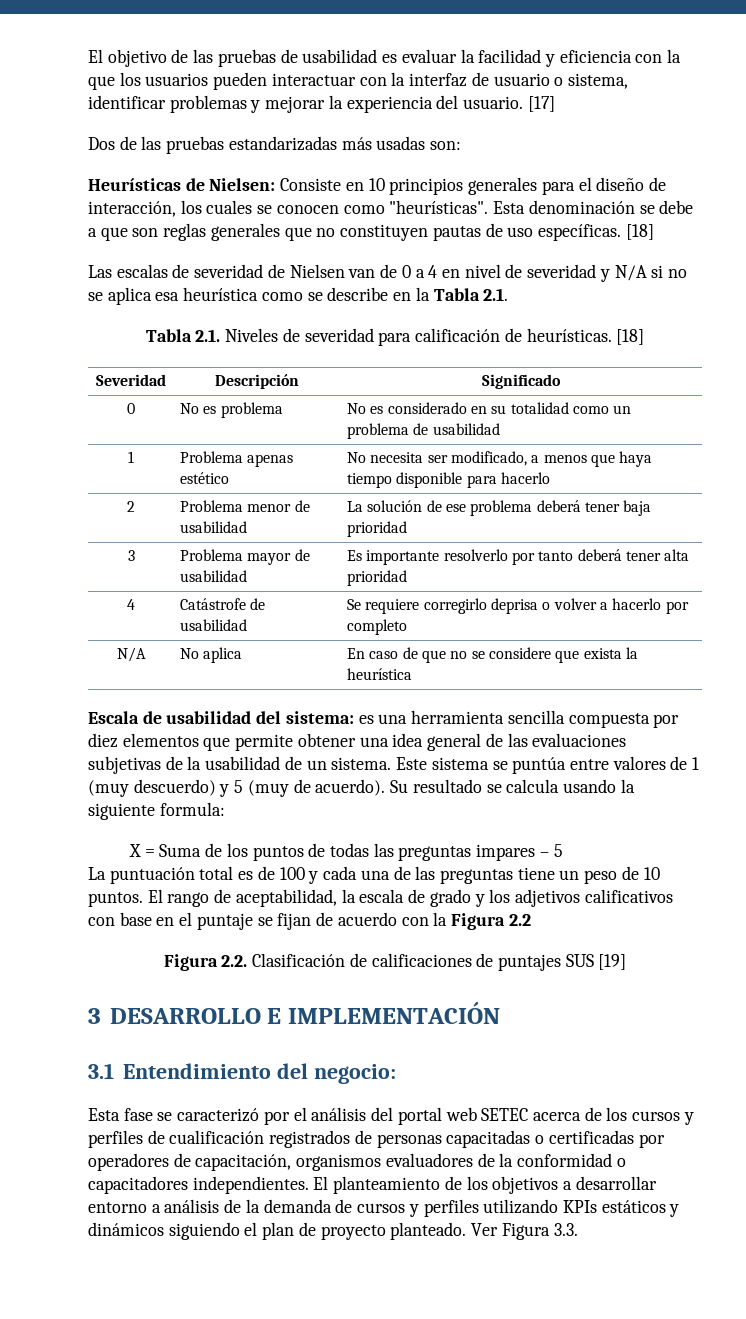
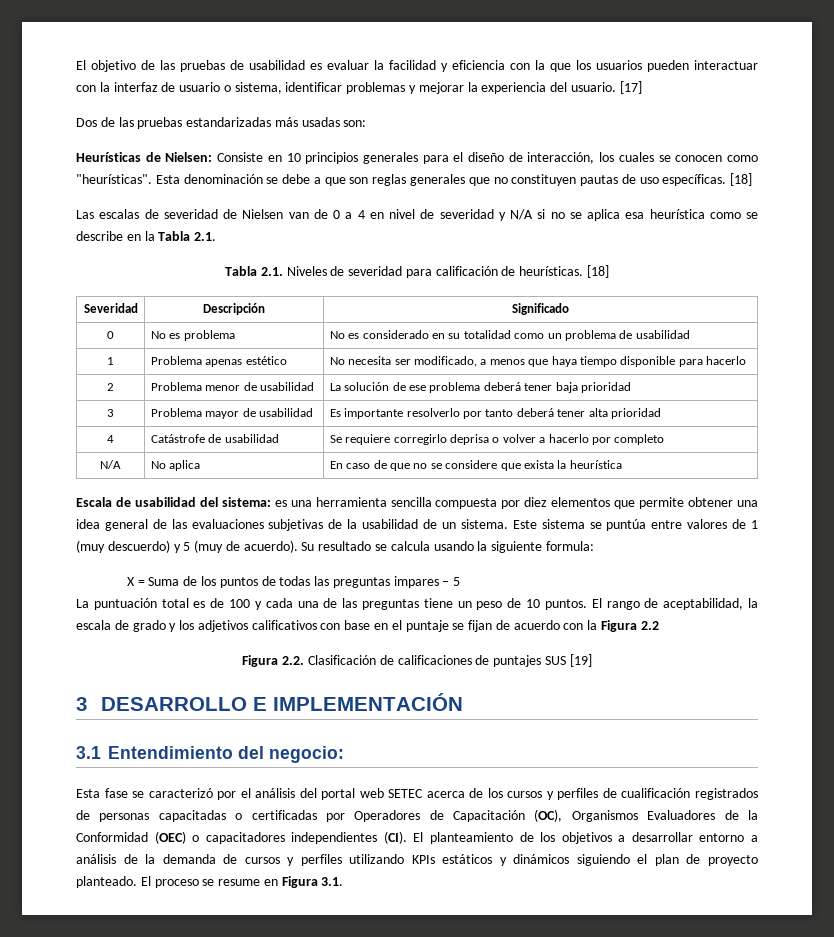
- Esta fase se caracterizó por el análisis del portal web SETEC acerca de los cursos y perfiles de cualificación registrados de personas capacitadas o certificadas por operadores de capacitación, organismos evaluadores de la conformidad o capacitadores independientes. El planteamiento de los objetivos a desarrollar entorno a análisis de la demanda de cursos y perfiles utilizando KPIs estáticos y dinámicos siguiendo el plan de proyecto planteado.
+ Esta fase se caracterizó por el análisis del portal web SETEC acerca de los cursos y perfiles de cualificación registrados de personas capacitadas o certificadas por Operadores de Capacitación (OC), Organismos Evaluadores de la Conformidad (OEC) o capacitadores independientes (CI). El planteamiento de los objetivos a desarrollar entorno a análisis de la demanda de cursos y perfiles utilizando KPIs estáticos y dinámicos siguiendo el plan de proyecto planteado.
- Ver Figura 3.3.
+ El proceso se resume en Figura 3.1.

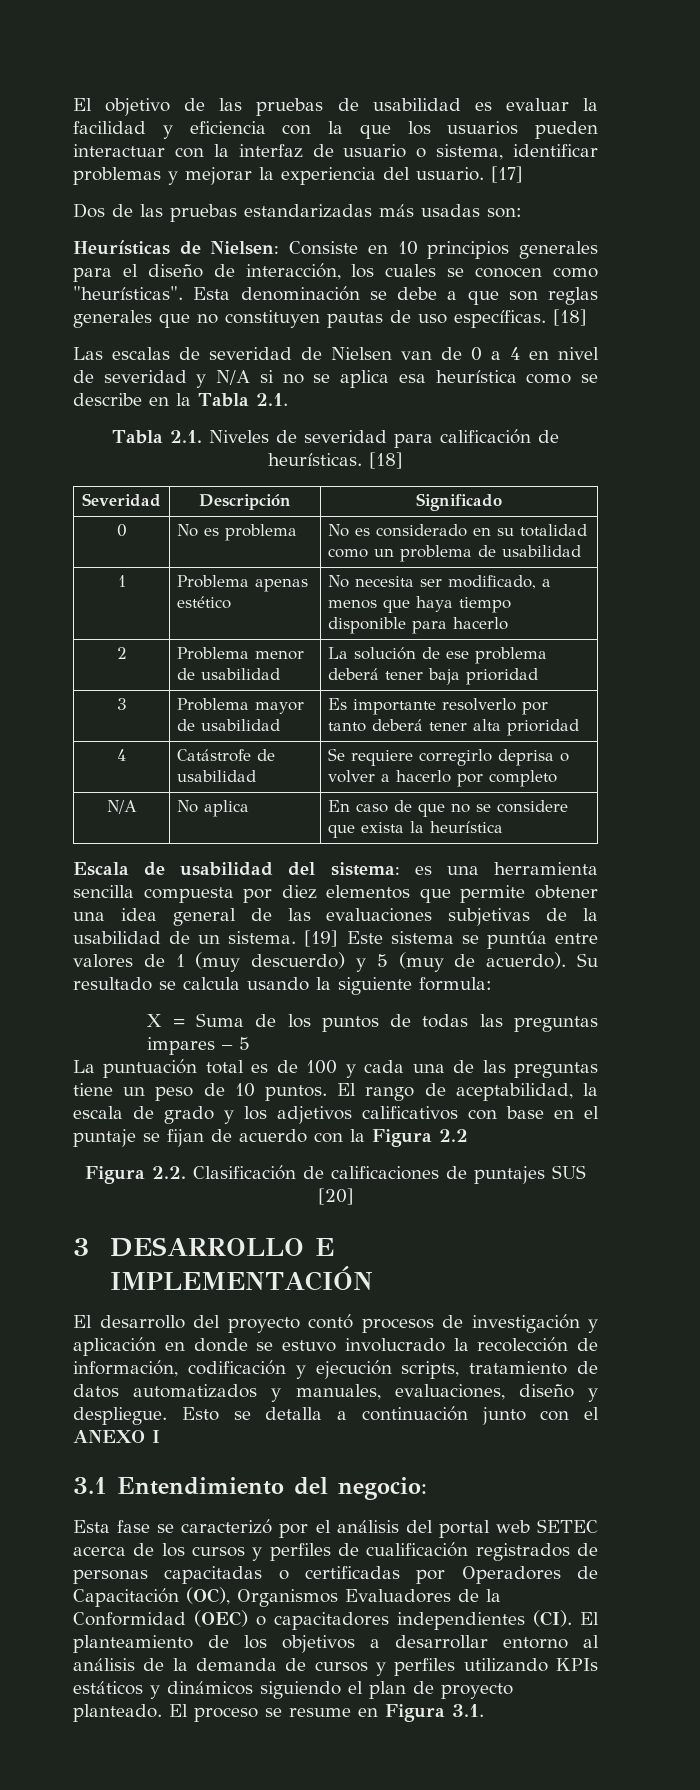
- Este sistema se puntúa entre valores de 1 (muy descuerdo) y 5 (muy de acuerdo).
+ [19] Este sistema se puntúa entre valores de 1 (muy descuerdo) y 5 (muy de acuerdo).
- Figura 2.2. Clasificación de calificaciones de puntajes SUS [19]
+ Figura 2.2. Clasificación de calificaciones de puntajes SUS [20]
+ El desarrollo del proyecto contó procesos de investigación y aplicación en donde se estuvo involucrado la recolección de información, codificación y ejecución scripts, tratamiento de datos automatizados y manuales, evaluaciones, diseño y despliegue. Esto se detalla a continuación junto con el ANEXO I
- Esta fase se caracterizó por el análisis del portal web SETEC acerca de los cursos y perfiles de cualificación registrados de personas capacitadas o certificadas por Operadores de Capacitación (OC), Organismos Evaluadores de la Conformidad (OEC) o capacitadores independientes (CI). El planteamiento de los objetivos a desarrollar entorno a análisis de la demanda de cursos y perfiles utilizando KPIs estáticos y dinámicos siguiendo el plan de proyecto planteado.
+ Esta fase se caracterizó por el análisis del portal web SETEC acerca de los cursos y perfiles de cualificación registrados de personas capacitadas o certificadas por Operadores de Capacitación (OC), Organismos Evaluadores de la Conformidad (OEC) o capacitadores independientes (CI). El planteamiento de los objetivos a desarrollar entorno al análisis de la demanda de cursos y perfiles utilizando KPIs estáticos y dinámicos siguiendo el plan de proyecto planteado.

